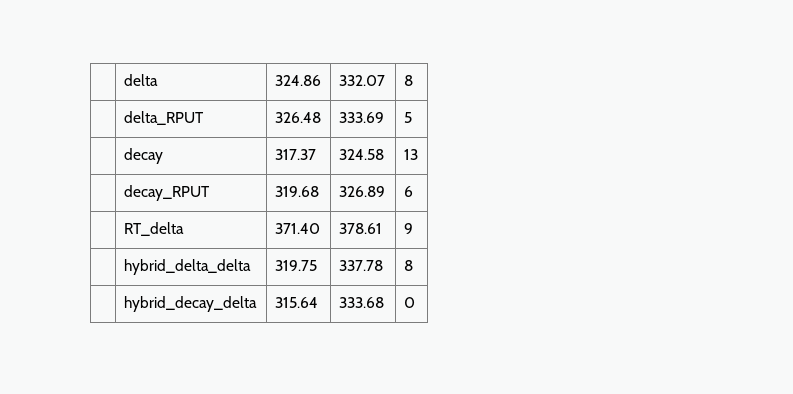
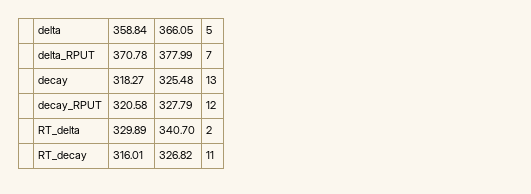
- | delta | 324.86 | 332.07 | 8
- | delta_RPUT | 326.48 | 333.69 | 5
+ | delta | 358.84 | 366.05 | 5
+ | delta_RPUT | 370.78 | 377.99 | 7
- | decay | 317.37 | 324.58 | 13
+ | decay | 318.27 | 325.48 | 13
- | decay_RPUT | 319.68 | 326.89 | 6
- | RT_delta | 371.40 | 378.61 | 9
- | hybrid_delta_delta | 319.75 | 337.78 | 8
- | hybrid_decay_delta | 315.64 | 333.68 | 0
+ | decay_RPUT | 320.58 | 327.79 | 12
+ | RT_delta | 329.89 | 340.70 | 2
+ | RT_decay | 316.01 | 326.82 | 11

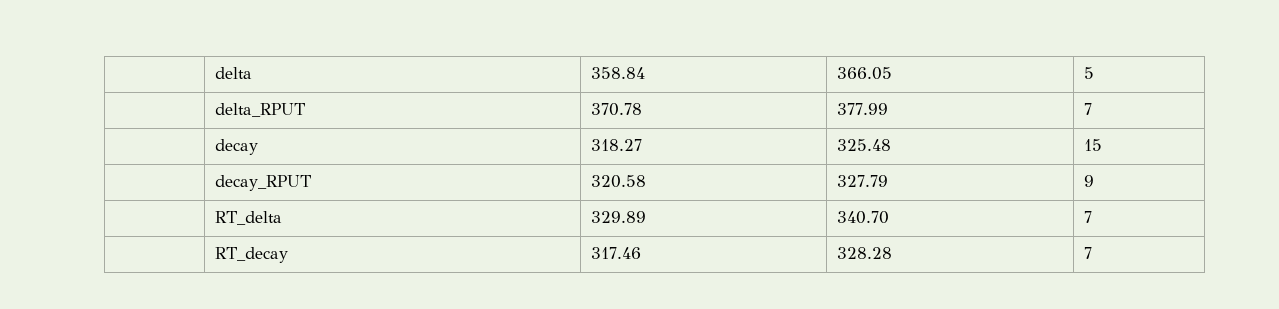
- | decay | 318.27 | 325.48 | 13
+ | decay | 318.27 | 325.48 | 15
- | decay_RPUT | 320.58 | 327.79 | 12
+ | decay_RPUT | 320.58 | 327.79 | 9
- | RT_delta | 329.89 | 340.70 | 2
+ | RT_delta | 329.89 | 340.70 | 7
- | RT_decay | 316.01 | 326.82 | 11
+ | RT_decay | 317.46 | 328.28 | 7

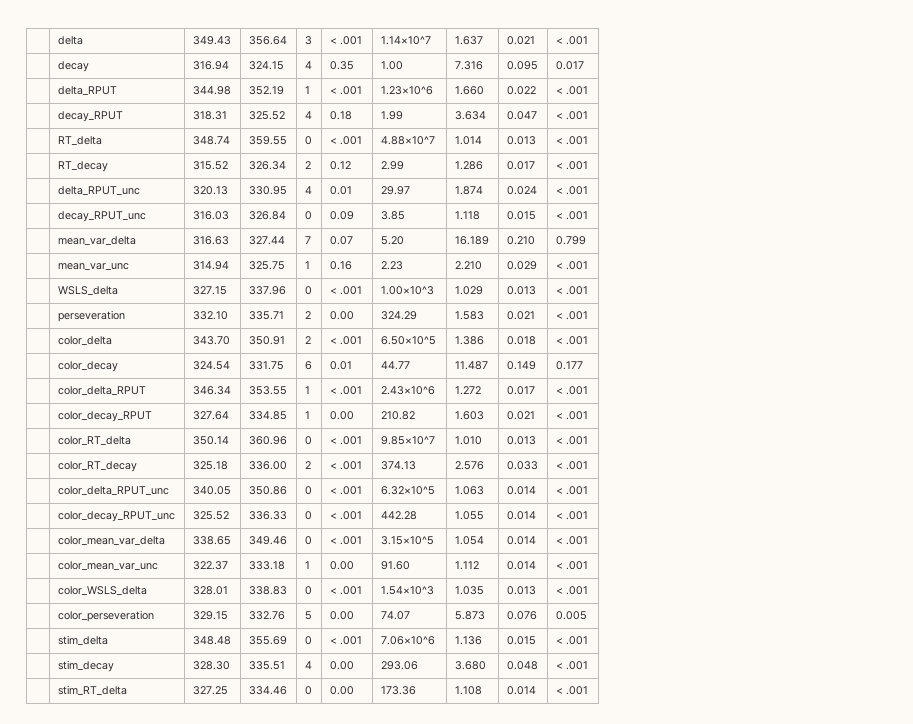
- | delta | 358.84 | 366.05 | 5
- | delta_RPUT | 370.78 | 377.99 | 7
- | decay | 318.27 | 325.48 | 15
- | decay_RPUT | 320.58 | 327.79 | 9
- | RT_delta | 329.89 | 340.70 | 7
- | RT_decay | 317.46 | 328.28 | 7
+ | delta | 349.43 | 356.64 | 3 | < .001 | 1.14×10^7 | 1.637 | 0.021 | < .001
+ | decay | 316.94 | 324.15 | 4 | 0.35 | 1.00 | 7.316 | 0.095 | 0.017
+ | delta_RPUT | 344.98 | 352.19 | 1 | < .001 | 1.23×10^6 | 1.660 | 0.022 | < .001
+ | decay_RPUT | 318.31 | 325.52 | 4 | 0.18 | 1.99 | 3.634 | 0.047 | < .001
+ | RT_delta | 348.74 | 359.55 | 0 | < .001 | 4.88×10^7 | 1.014 | 0.013 | < .001
+ | RT_decay | 315.52 | 326.34 | 2 | 0.12 | 2.99 | 1.286 | 0.017 | < .001
+ | delta_RPUT_unc | 320.13 | 330.95 | 4 | 0.01 | 29.97 | 1.874 | 0.024 | < .001
+ | decay_RPUT_unc | 316.03 | 326.84 | 0 | 0.09 | 3.85 | 1.118 | 0.015 | < .001
+ | mean_var_delta | 316.63 | 327.44 | 7 | 0.07 | 5.20 | 16.189 | 0.210 | 0.799
+ | mean_var_unc | 314.94 | 325.75 | 1 | 0.16 | 2.23 | 2.210 | 0.029 | < .001
+ | WSLS_delta | 327.15 | 337.96 | 0 | < .001 | 1.00×10^3 | 1.029 | 0.013 | < .001
+ | perseveration | 332.10 | 335.71 | 2 | 0.00 | 324.29 | 1.583 | 0.021 | < .001
+ | color_delta | 343.70 | 350.91 | 2 | < .001 | 6.50×10^5 | 1.386 | 0.018 | < .001
+ | color_decay | 324.54 | 331.75 | 6 | 0.01 | 44.77 | 11.487 | 0.149 | 0.177
+ | color_delta_RPUT | 346.34 | 353.55 | 1 | < .001 | 2.43×10^6 | 1.272 | 0.017 | < .001
+ | color_decay_RPUT | 327.64 | 334.85 | 1 | 0.00 | 210.82 | 1.603 | 0.021 | < .001
+ | color_RT_delta | 350.14 | 360.96 | 0 | < .001 | 9.85×10^7 | 1.010 | 0.013 | < .001
+ | color_RT_decay | 325.18 | 336.00 | 2 | < .001 | 374.13 | 2.576 | 0.033 | < .001
+ | color_delta_RPUT_unc | 340.05 | 350.86 | 0 | < .001 | 6.32×10^5 | 1.063 | 0.014 | < .001
+ | color_decay_RPUT_unc | 325.52 | 336.33 | 0 | < .001 | 442.28 | 1.055 | 0.014 | < .001
+ | color_mean_var_delta | 338.65 | 349.46 | 0 | < .001 | 3.15×10^5 | 1.054 | 0.014 | < .001
+ | color_mean_var_unc | 322.37 | 333.18 | 1 | 0.00 | 91.60 | 1.112 | 0.014 | < .001
+ | color_WSLS_delta | 328.01 | 338.83 | 0 | < .001 | 1.54×10^3 | 1.035 | 0.013 | < .001
+ | color_perseveration | 329.15 | 332.76 | 5 | 0.00 | 74.07 | 5.873 | 0.076 | 0.005
+ | stim_delta | 348.48 | 355.69 | 0 | < .001 | 7.06×10^6 | 1.136 | 0.015 | < .001
+ | stim_decay | 328.30 | 335.51 | 4 | 0.00 | 293.06 | 3.680 | 0.048 | < .001
+ | stim_RT_delta | 327.25 | 334.46 | 0 | 0.00 | 173.36 | 1.108 | 0.014 | < .001

